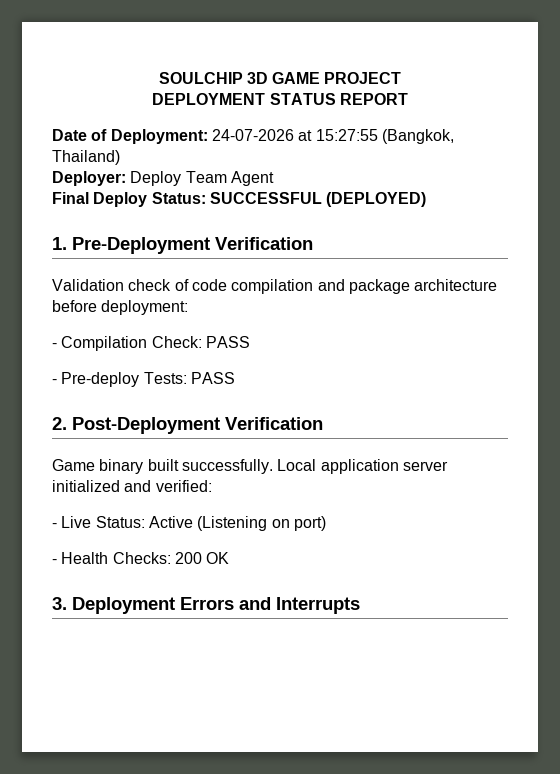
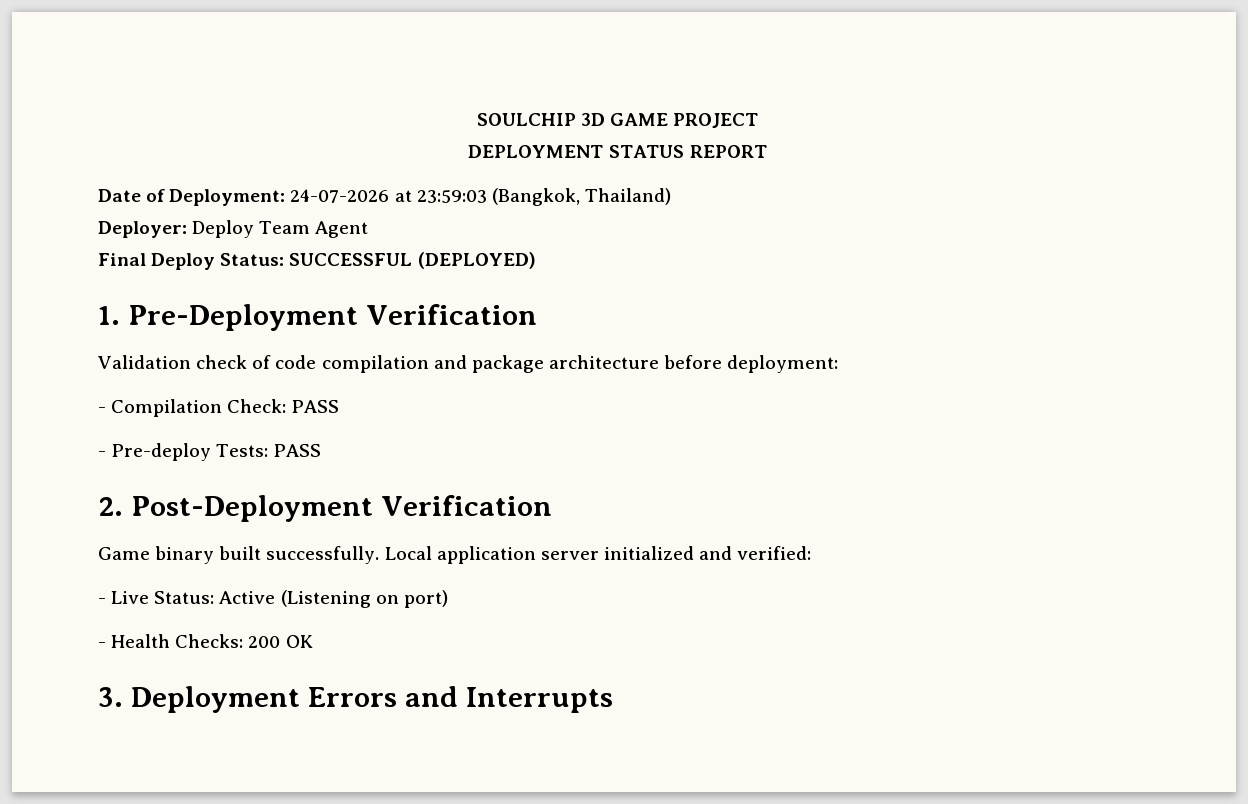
- Date of Deployment: 24-07-2026 at 15:27:55 (Bangkok, Thailand)
+ Date of Deployment: 24-07-2026 at 23:59:03 (Bangkok, Thailand)

